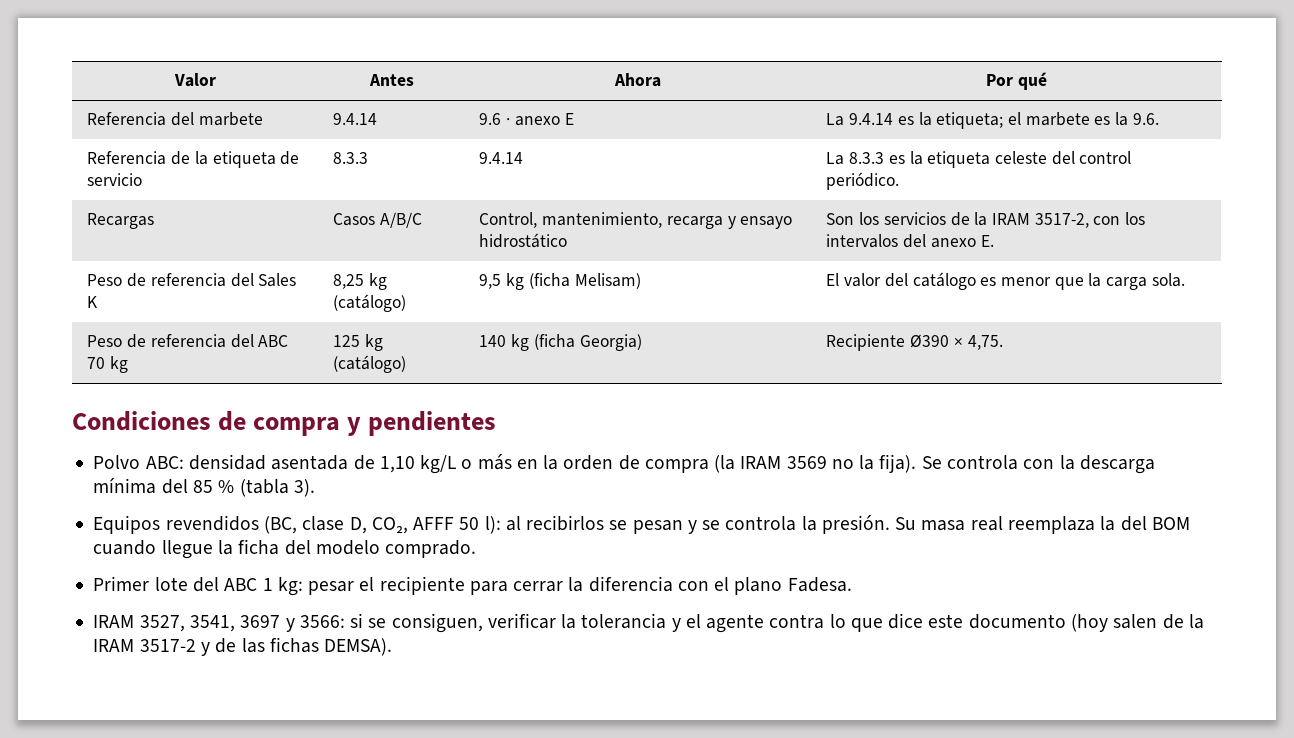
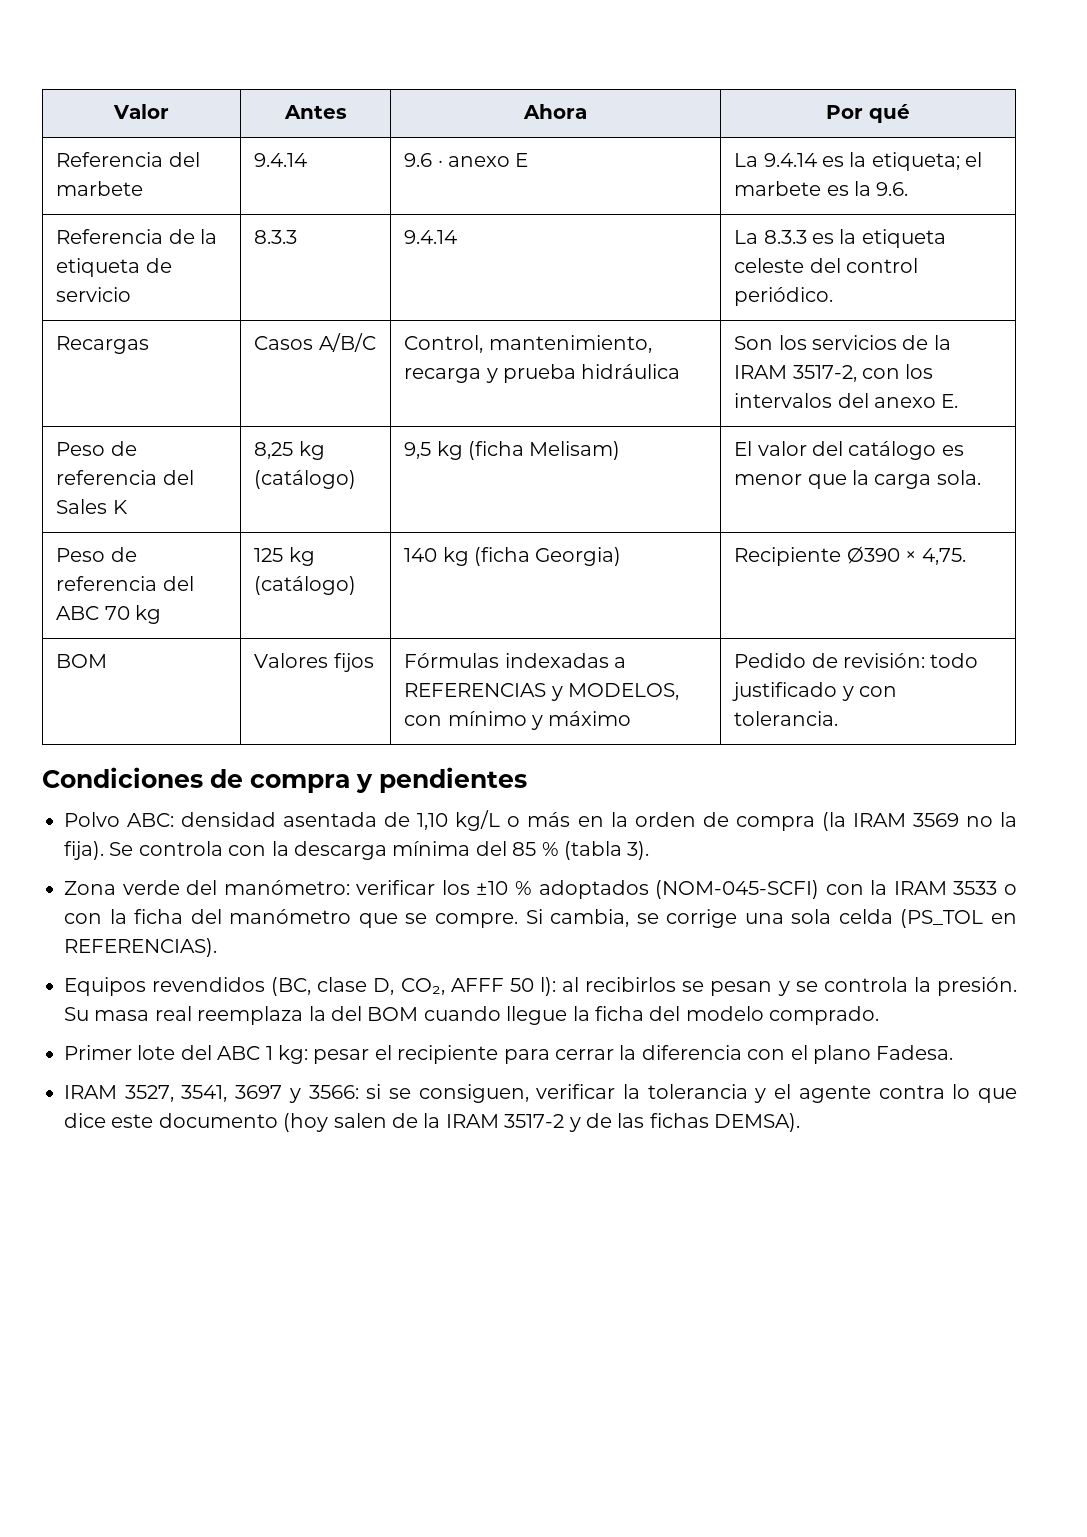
- Recargas | Casos A/B/C | Control, mantenimiento, recarga y ensayo hidrostático | Son los servicios de la IRAM 3517-2, con los intervalos del anexo E.
+ Recargas | Casos A/B/C | Control, mantenimiento, recarga y prueba hidráulica | Son los servicios de la IRAM 3517-2, con los intervalos del anexo E.
+ BOM | Valores fijos | Fórmulas indexadas a REFERENCIAS y MODELOS, con mínimo y máximo | Pedido de revisión: todo justificado y con tolerancia.
+ Zona verde del manómetro: verificar los ±10 % adoptados (NOM-045-SCFI) con la IRAM 3533 o con la ficha del manómetro que se compre. Si cambia, se corrige una sola celda (PS_TOL en REFERENCIAS).

